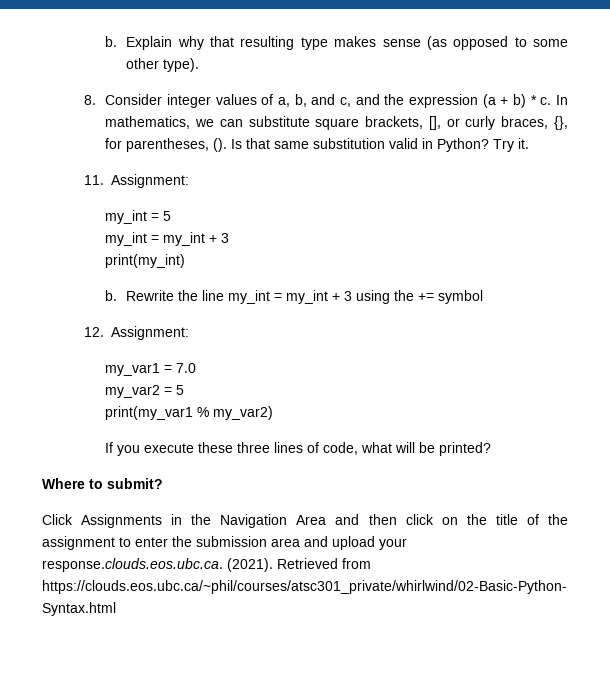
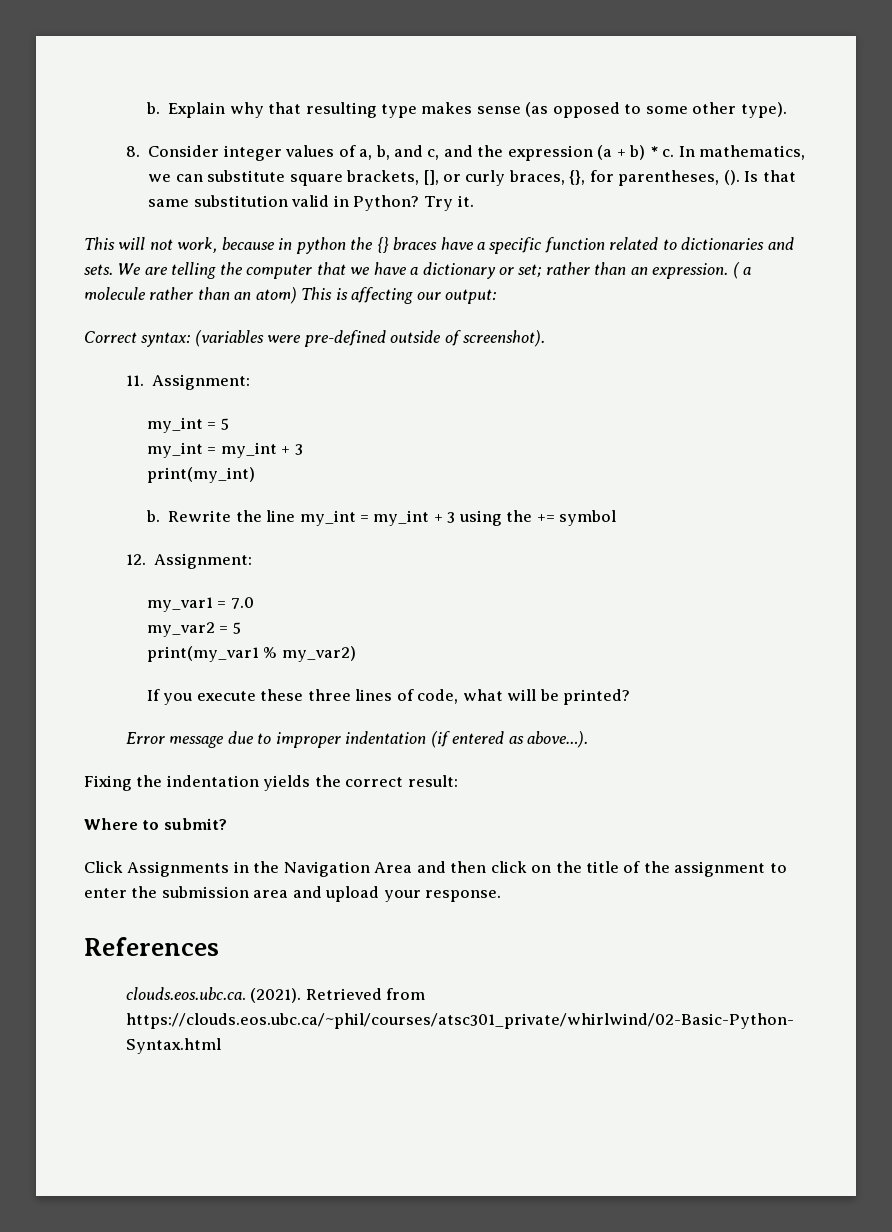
+ This will not work, because in python the {} braces have a specific function related to dictionaries and sets. We are telling the computer that we have a dictionary or set; rather than an expression. ( a molecule rather than an atom) This is affecting our output:
+ Correct syntax: (variables were pre-defined outside of screenshot).
+ Error message due to improper indentation (if entered as above…).
+ Fixing the indentation yields the correct result:
- Click Assignments in the Navigation Area and then click on the title of the assignment to enter the submission area and upload your response.clouds.eos.ubc.ca. (2021).
+ Click Assignments in the Navigation Area and then click on the title of the assignment to enter the submission area and upload your response.
+ References
+ clouds.eos.ubc.ca. (2021).

